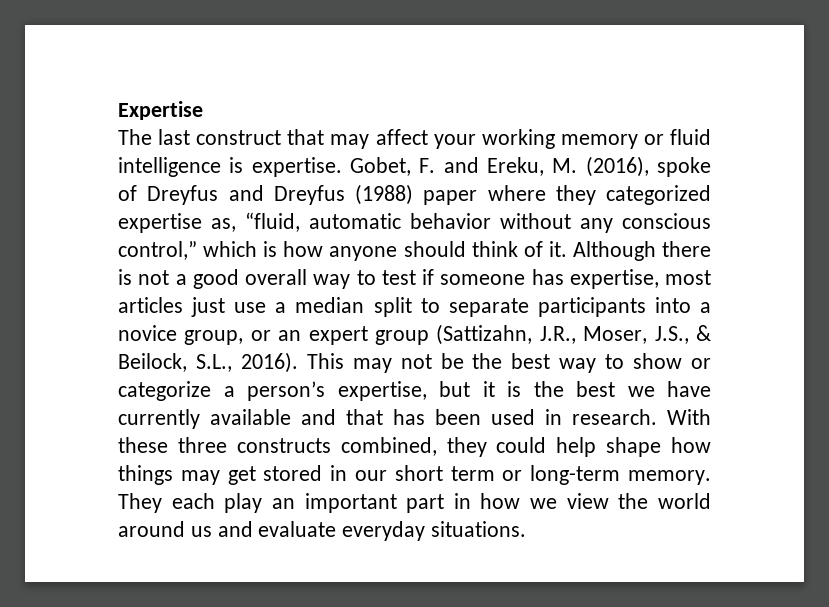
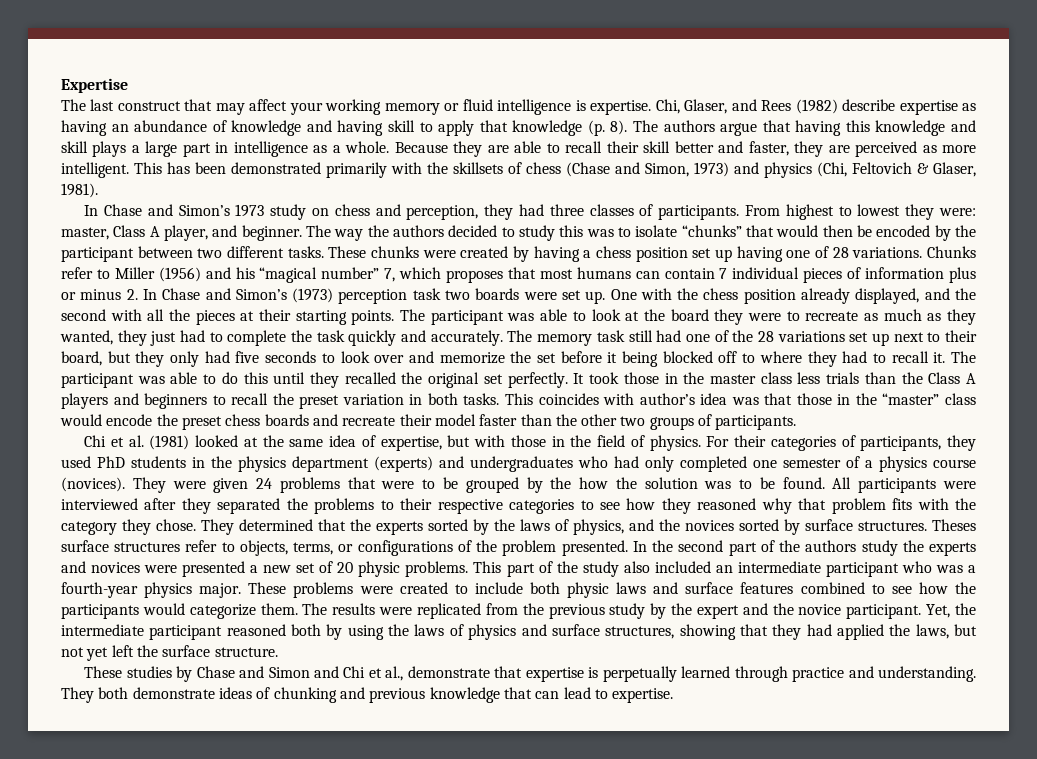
- Gobet, F. and Ereku, M. (2016), spoke of Dreyfus and Dreyfus (1988) paper where they categorized expertise as, “fluid, automatic behavior without any conscious control,” which is how anyone should think of it. Although there is not a good overall way to test if someone has expertise, most articles just use a median split to separate participants into a novice group, or an expert group (Sattizahn, J.R., Moser, J.S., & Beilock, S.L., 2016). This may not be the best way to show or categorize a person’s expertise, but it is the best we have currently available and that has been used in research. With these three constructs combined, they could help shape how things may get stored in our short term or long-term memory. They each play an important part in how we view the world around us and evaluate everyday situations.
+ Chi, Glaser, and Rees (1982) describe expertise as having an abundance of knowledge and having skill to apply that knowledge (p. 8). The authors argue that having this knowledge and skill plays a large part in intelligence as a whole. Because they are able to recall their skill better and faster, they are perceived as more intelligent. This has been demonstrated primarily with the skillsets of chess (Chase and Simon, 1973) and physics (Chi, Feltovich & Glaser, 1981).
+ In Chase and Simon’s 1973 study on chess and perception, they had three classes of participants. From highest to lowest they were: master, Class A player, and beginner. The way the authors decided to study this was to isolate “chunks” that would then be encoded by the participant between two different tasks. These chunks were created by having a chess position set up having one of 28 variations. Chunks refer to Miller (1956) and his “magical number” 7, which proposes that most humans can contain 7 individual pieces of information plus or minus 2. In Chase and Simon’s (1973) perception task two boards were set up. One with the chess position already displayed, and the second with all the pieces at their starting points. The participant was able to look at the board they were to recreate as much as they wanted, they just had to complete the task quickly and accurately. The memory task still had one of the 28 variations set up next to their board, but they only had five seconds to look over and memorize the set before it being blocked off to where they had to recall it. The participant was able to do this until they recalled the original set perfectly. It took those in the master class less trials than the Class A players and beginners to recall the preset variation in both tasks. This coincides with author’s idea was that those in the “master” class would encode the preset chess boards and recreate their model faster than the other two groups of participants.
+ Chi et al. (1981) looked at the same idea of expertise, but with those in the field of physics. For their categories of participants, they used PhD students in the physics department (experts) and undergraduates who had only completed one semester of a physics course (novices). They were given 24 problems that were to be grouped by the how the solution was to be found. All participants were interviewed after they separated the problems to their respective categories to see how they reasoned why that problem fits with the category they chose. They determined that the experts sorted by the laws of physics, and the novices sorted by surface structures. Theses surface structures refer to objects, terms, or configurations of the problem presented. In the second part of the authors study the experts and novices were presented a new set of 20 physic problems. This part of the study also included an intermediate participant who was a fourth-year physics major. These problems were created to include both physic laws and surface features combined to see how the participants would categorize them. The results were replicated from the previous study by the expert and the novice participant. Yet, the intermediate participant reasoned both by using the laws of physics and surface structures, showing that they had applied the laws, but not yet left the surface structure.
+ These studies by Chase and Simon and Chi et al., demonstrate that expertise is perpetually learned through practice and understanding. They both demonstrate ideas of chunking and previous knowledge that can lead to expertise.

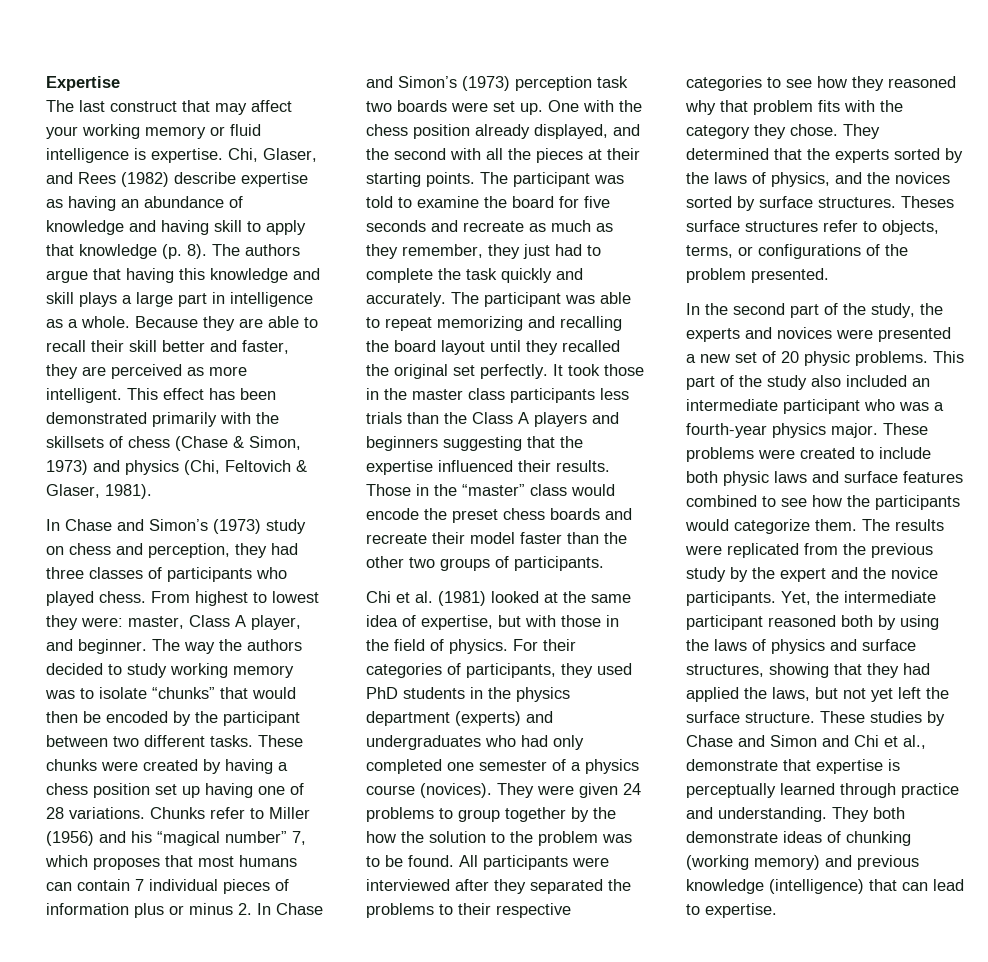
- This has been demonstrated primarily with the skillsets of chess (Chase and Simon, 1973) and physics (Chi, Feltovich & Glaser, 1981).
+ This effect has been demonstrated primarily with the skillsets of chess (Chase & Simon, 1973) and physics (Chi, Feltovich & Glaser, 1981).
- In Chase and Simon’s 1973 study on chess and perception, they had three classes of participants.
+ In Chase and Simon’s (1973) study on chess and perception, they had three classes of participants who played chess.
- The way the authors decided to study this was to isolate “chunks” that would then be encoded by the participant between two different tasks.
+ The way the authors decided to study working memory was to isolate “chunks” that would then be encoded by the participant between two different tasks.
- The participant was able to look at the board they were to recreate as much as they wanted, they just had to complete the task quickly and accurately.
+ The participant was told to examine the board for five seconds and recreate as much as they remember, they just had to complete the task quickly and accurately.
- The memory task still had one of the 28 variations set up next to their board, but they only had five seconds to look over and memorize the set before it being blocked off to where they had to recall it. The participant was able to do this until they recalled the original set perfectly.
+ The participant was able to repeat memorizing and recalling the board layout until they recalled the original set perfectly.
- It took those in the master class less trials than the Class A players and beginners to recall the preset variation in both tasks. This coincides with author’s idea was that those in the “master” class would encode the preset chess boards and recreate their model faster than the other two groups of participants.
+ It took those in the master class participants less trials than the Class A players and beginners suggesting that the expertise influenced their results. Those in the “master” class would encode the preset chess boards and recreate their model faster than the other two groups of participants.
- They were given 24 problems that were to be grouped by the how the solution was to be found.
+ They were given 24 problems to group together by the how the solution to the problem was to be found.
- Theses surface structures refer to objects, terms, or configurations of the problem presented. In the second part of the authors study the experts and novices were presented a new set of 20 physic problems.
+ Theses surface structures refer to objects, terms, or configurations of the problem presented.
+ In the second part of the study, the experts and novices were presented a new set of 20 physic problems.
- The results were replicated from the previous study by the expert and the novice participant.
+ The results were replicated from the previous study by the expert and the novice participants.
- Yet, the intermediate participant reasoned both by using the laws of physics and surface structures, showing that they had applied the laws, but not yet left the surface structure.
- These studies by Chase and Simon and Chi et al., demonstrate that expertise is perpetually learned through practice and understanding.
+ Yet, the intermediate participant reasoned both by using the laws of physics and surface structures, showing that they had applied the laws, but not yet left the surface structure. These studies by Chase and Simon and Chi et al., demonstrate that expertise is perceptually learned through practice and understanding.
- They both demonstrate ideas of chunking and previous knowledge that can lead to expertise.
+ They both demonstrate ideas of chunking (working memory) and previous knowledge (intelligence) that can lead to expertise.

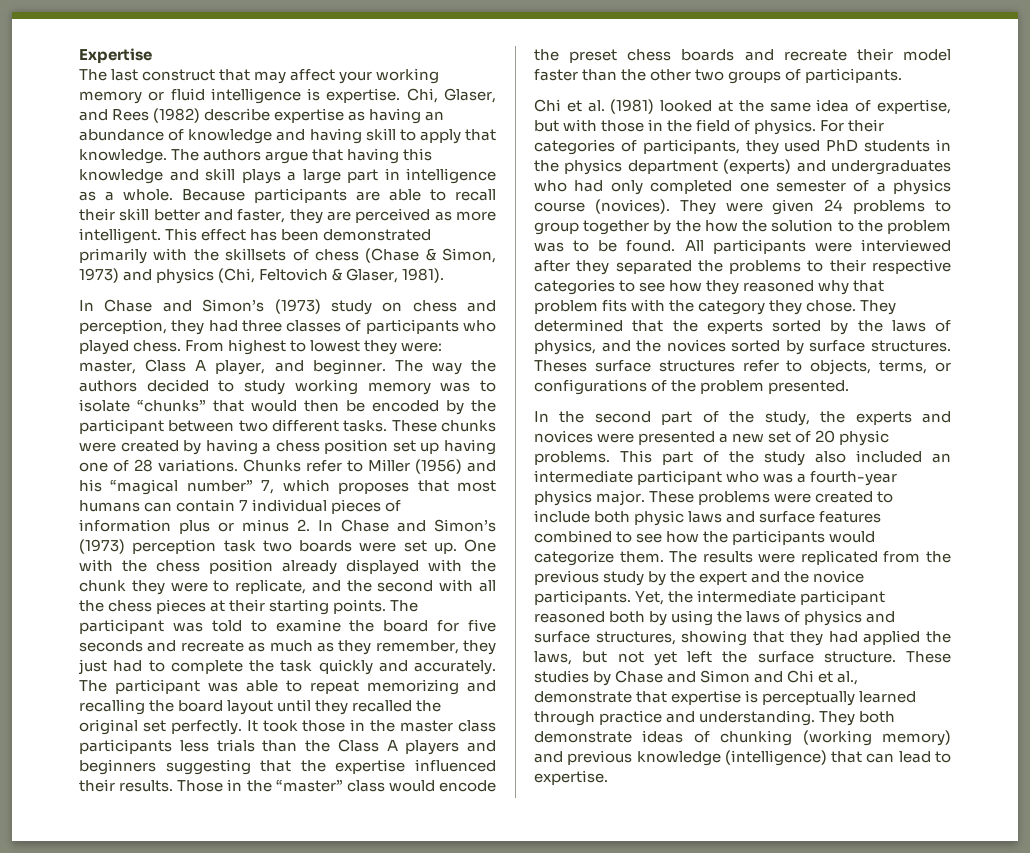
- Chi, Glaser, and Rees (1982) describe expertise as having an abundance of knowledge and having skill to apply that knowledge (p. 8).
+ Chi, Glaser, and Rees (1982) describe expertise as having an abundance of knowledge and having skill to apply that knowledge.
- Because they are able to recall their skill better and faster, they are perceived as more intelligent.
+ Because participants are able to recall their skill better and faster, they are perceived as more intelligent.
- One with the chess position already displayed, and the second with all the pieces at their starting points.
+ One with the chess position already displayed with the chunk they were to replicate, and the second with all the chess pieces at their starting points.

